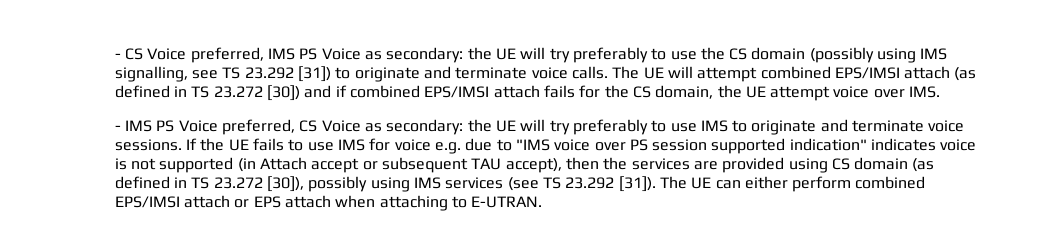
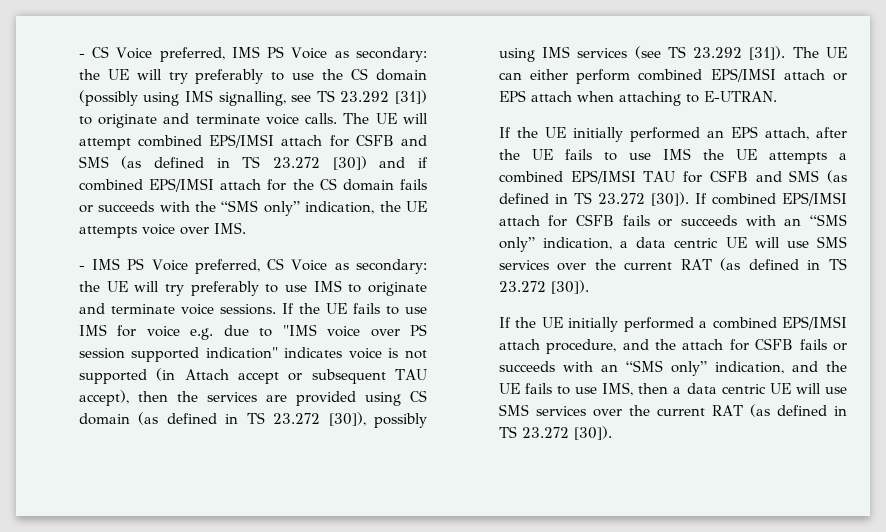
- The UE will attempt combined EPS/IMSI attach (as defined in TS 23.272 [30]) and if combined EPS/IMSI attach fails for the CS domain, the UE attempt voice over IMS.
+ The UE will attempt combined EPS/IMSI attach for CSFB and SMS (as defined in TS 23.272 [30]) and if combined EPS/IMSI attach for the CS domain fails or succeeds with the “SMS only” indication, the UE attempts voice over IMS.
+ If the UE initially performed an EPS attach, after the UE fails to use IMS the UE attempts a combined EPS/IMSI TAU for CSFB and SMS (as defined in TS 23.272 [30]). If combined EPS/IMSI attach for CSFB fails or succeeds with an “SMS only” indication, a data centric UE will use SMS services over the current RAT (as defined in TS 23.272 [30]).
+ If the UE initially performed a combined EPS/IMSI attach procedure, and the attach for CSFB fails or succeeds with an “SMS only” indication, and the UE fails to use IMS, then a data centric UE will use SMS services over the current RAT (as defined in TS 23.272 [30]).

